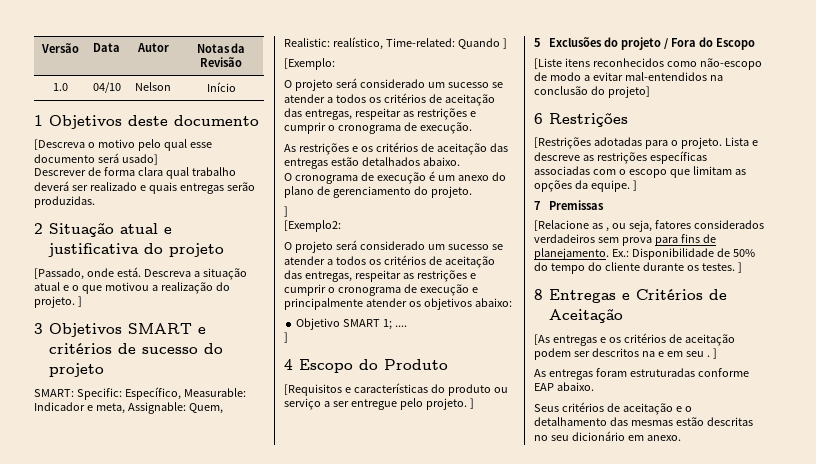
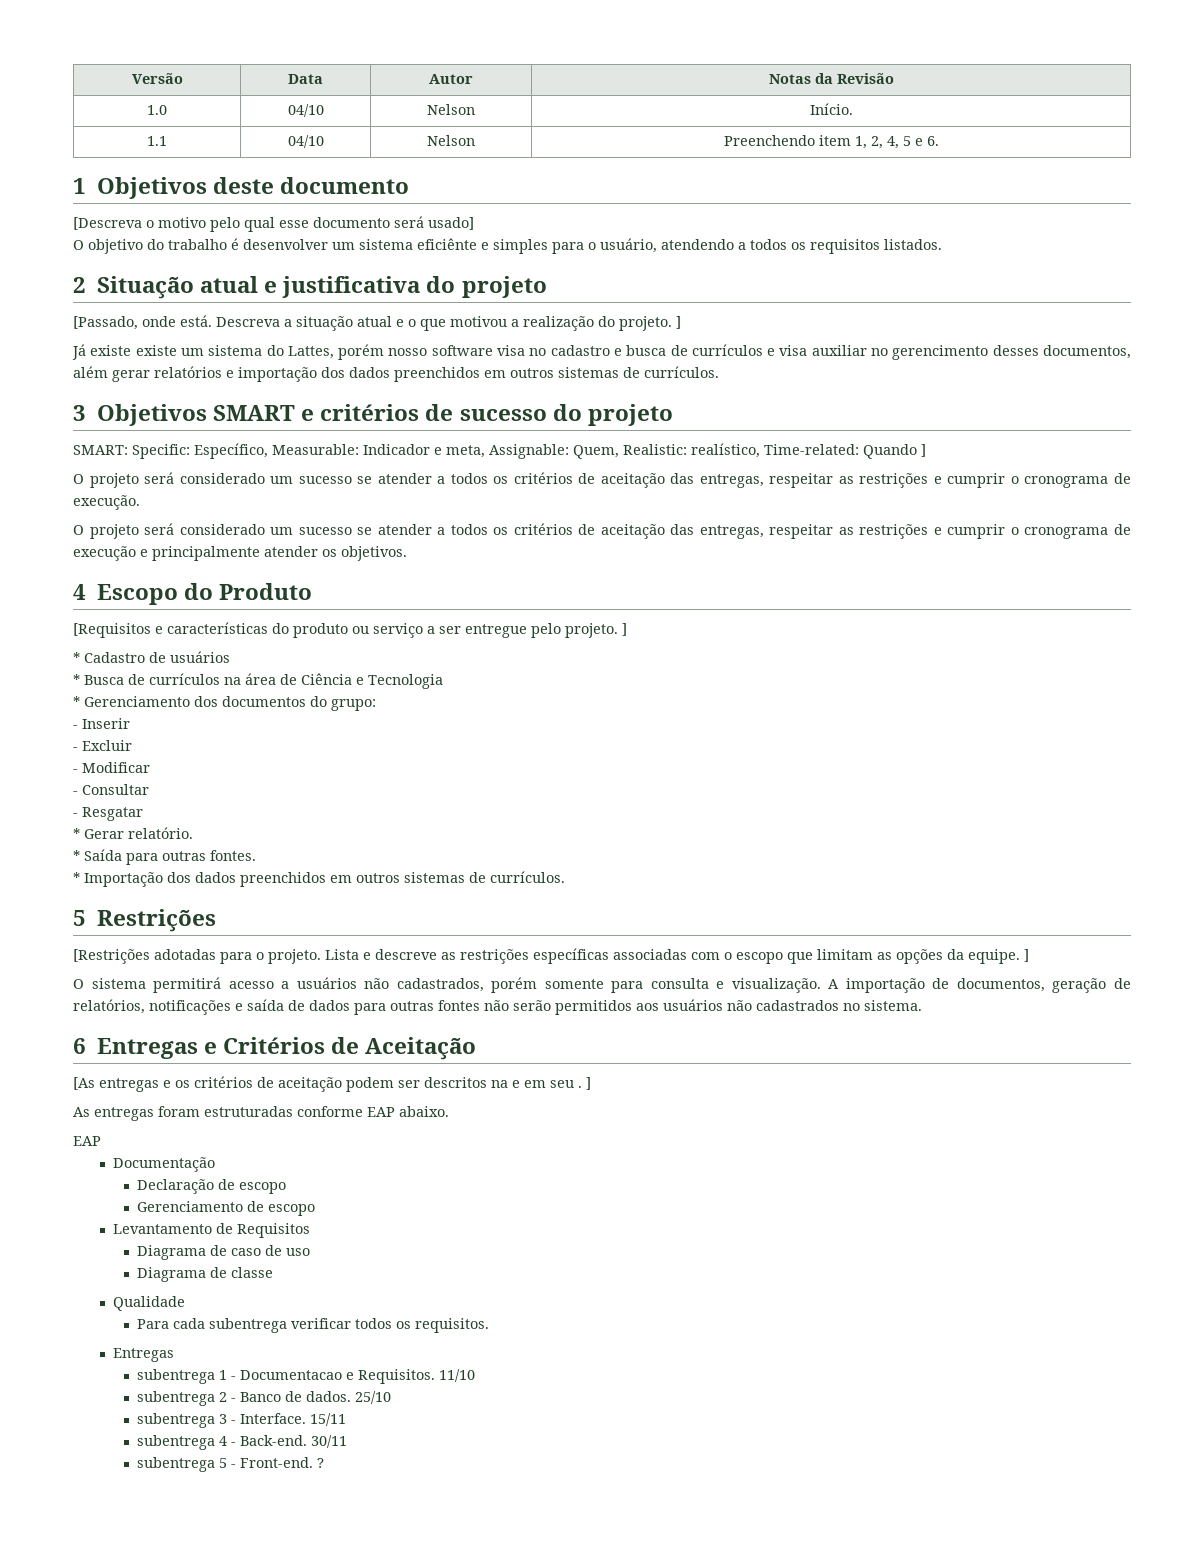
- 1.0 | 04/10 | Nelson | Início
+ 1.0 | 04/10 | Nelson | Início.
+ 1.1 | 04/10 | Nelson | Preenchendo item 1, 2, 4, 5 e 6.
- Descrever de forma clara qual trabalho deverá ser realizado e quais entregas serão produzidas.
+ O objetivo do trabalho é desenvolver um sistema eficiênte e simples para o usuário, atendendo a todos os requisitos listados.
+ Já existe existe um sistema do Lattes, porém nosso software visa no cadastro e busca de currículos e visa auxiliar no gerencimento desses documentos, além gerar relatórios e importação dos dados preenchidos em outros sistemas de currículos.
- [Exemplo:
- As restrições e os critérios de aceitação das entregas estão detalhados abaixo.
- O cronograma de execução é um anexo do plano de gerenciamento do projeto.
- ]
- [Exemplo2:
- O projeto será considerado um sucesso se atender a todos os critérios de aceitação das entregas, respeitar as restrições e cumprir o cronograma de execução e principalmente atender os objetivos abaixo:
- Objetivo SMART 1; ....
- ]
+ O projeto será considerado um sucesso se atender a todos os critérios de aceitação das entregas, respeitar as restrições e cumprir o cronograma de execução e principalmente atender os objetivos.
- 5 Exclusões do projeto / Fora do Escopo
- [Liste itens reconhecidos como não-escopo de modo a evitar mal-entendidos na conclusão do projeto]
- 6 Restrições
+ * Cadastro de usuários
+ * Busca de currículos na área de Ciência e Tecnologia
+ * Gerenciamento dos documentos do grupo:
+ - Inserir
+ - Excluir
+ - Modificar
+ - Consultar
+ - Resgatar
+ * Gerar relatório.
+ * Saída para outras fontes.
+ * Importação dos dados preenchidos em outros sistemas de currículos.
+ 5 Restrições
- 7 Premissas
- [Relacione as , ou seja, fatores considerados verdadeiros sem prova para fins de planejamento. Ex.: Disponibilidade de 50% do tempo do cliente durante os testes. ]
- 8 Entregas e Critérios de Aceitação
+ O sistema permitirá acesso a usuários não cadastrados, porém somente para consulta e visualização. A importação de documentos, geração de relatórios, notificações e saída de dados para outras fontes não serão permitidos aos usuários não cadastrados no sistema.
+ 6 Entregas e Critérios de Aceitação
  As entregas foram estruturadas conforme EAP abaixo.
- Seus critérios de aceitação e o detalhamento das mesmas estão descritas no seu dicionário em anexo.
+ EAP
+ Documentação
+ Declaração de escopo
+ Gerenciamento de escopo
+ Levantamento de Requisitos
+ Diagrama de caso de uso
+ Diagrama de classe
+ Qualidade
+ Para cada subentrega verificar todos os requisitos.
+ Entregas
+ subentrega 1 - Documentacao e Requisitos. 11/10
+ subentrega 2 - Banco de dados. 25/10
+ subentrega 3 - Interface. 15/11
+ subentrega 4 - Back-end. 30/11
+ subentrega 5 - Front-end. ?

